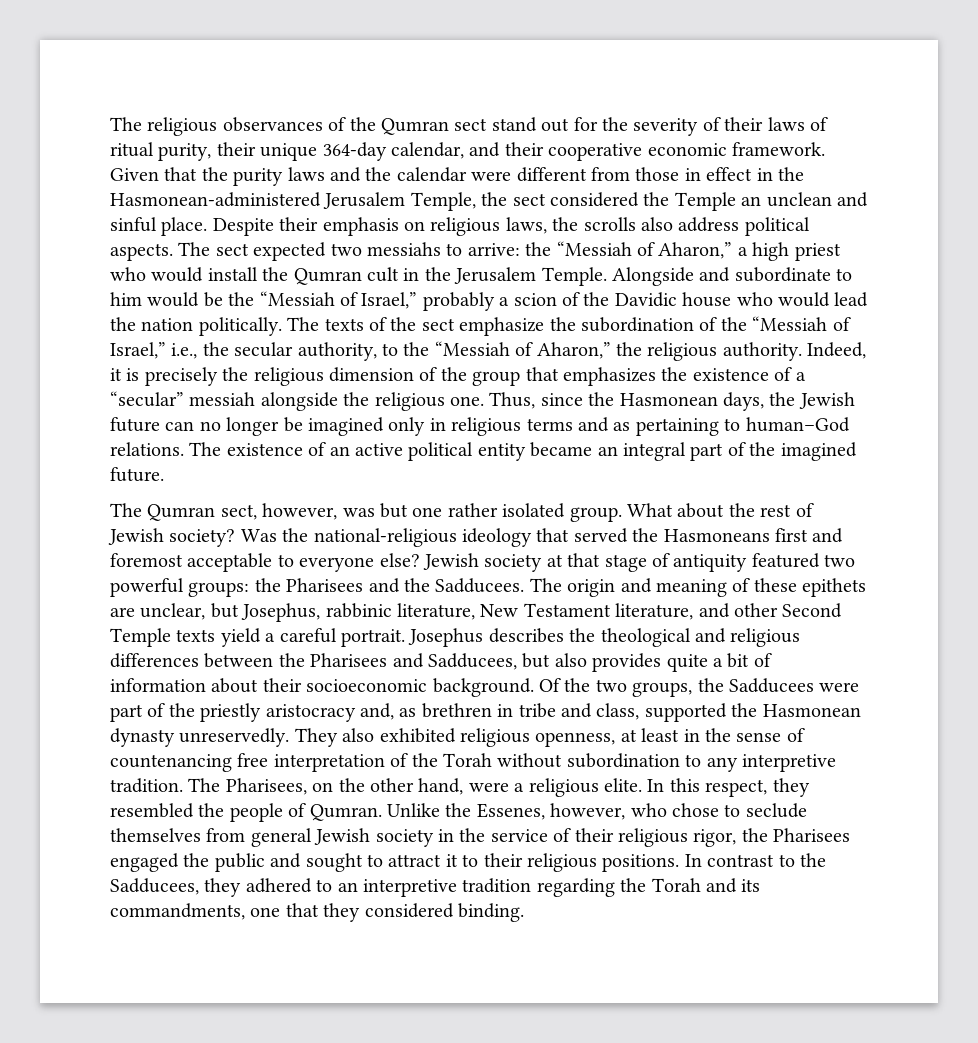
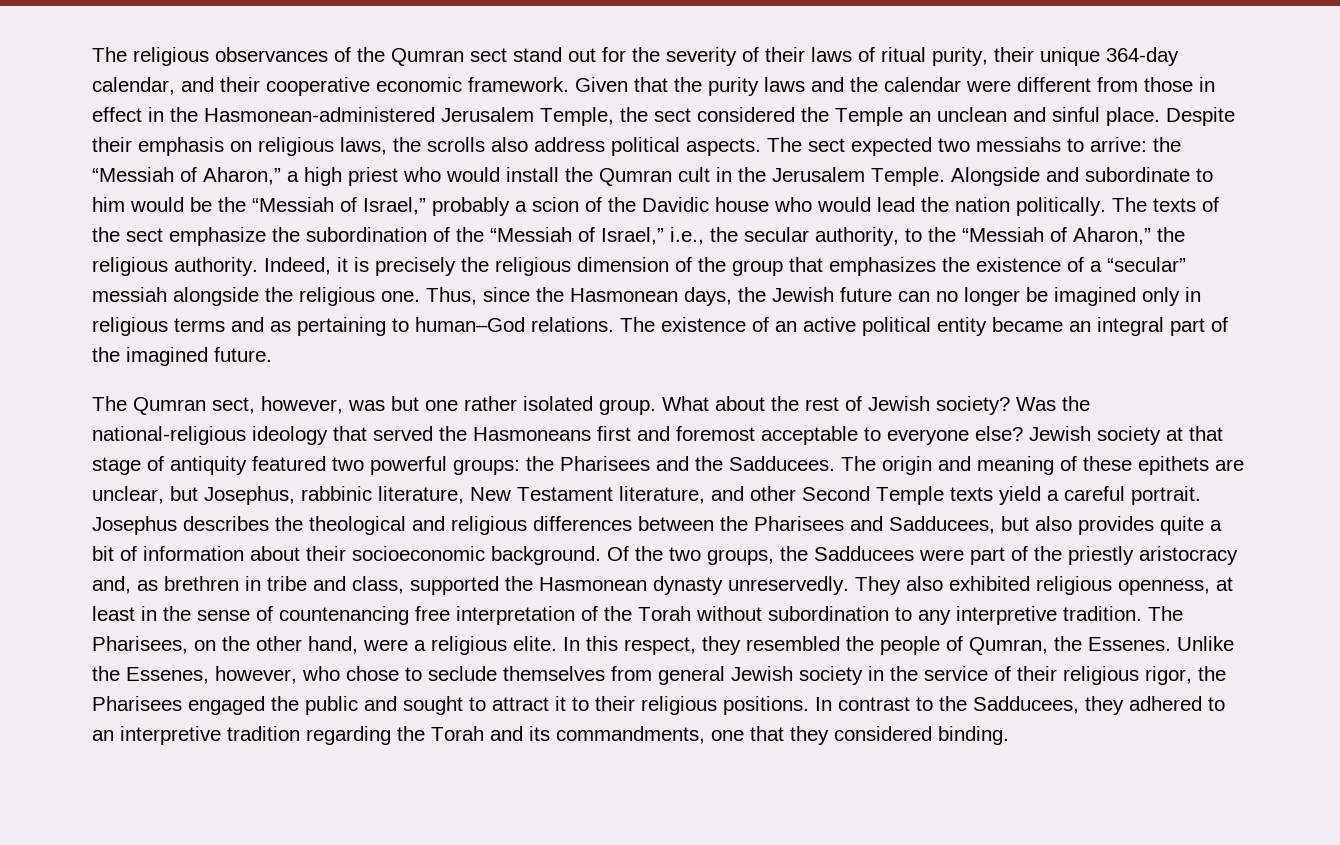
- In this respect, they resembled the people of Qumran.
+ In this respect, they resembled the people of Qumran, the Essenes.

